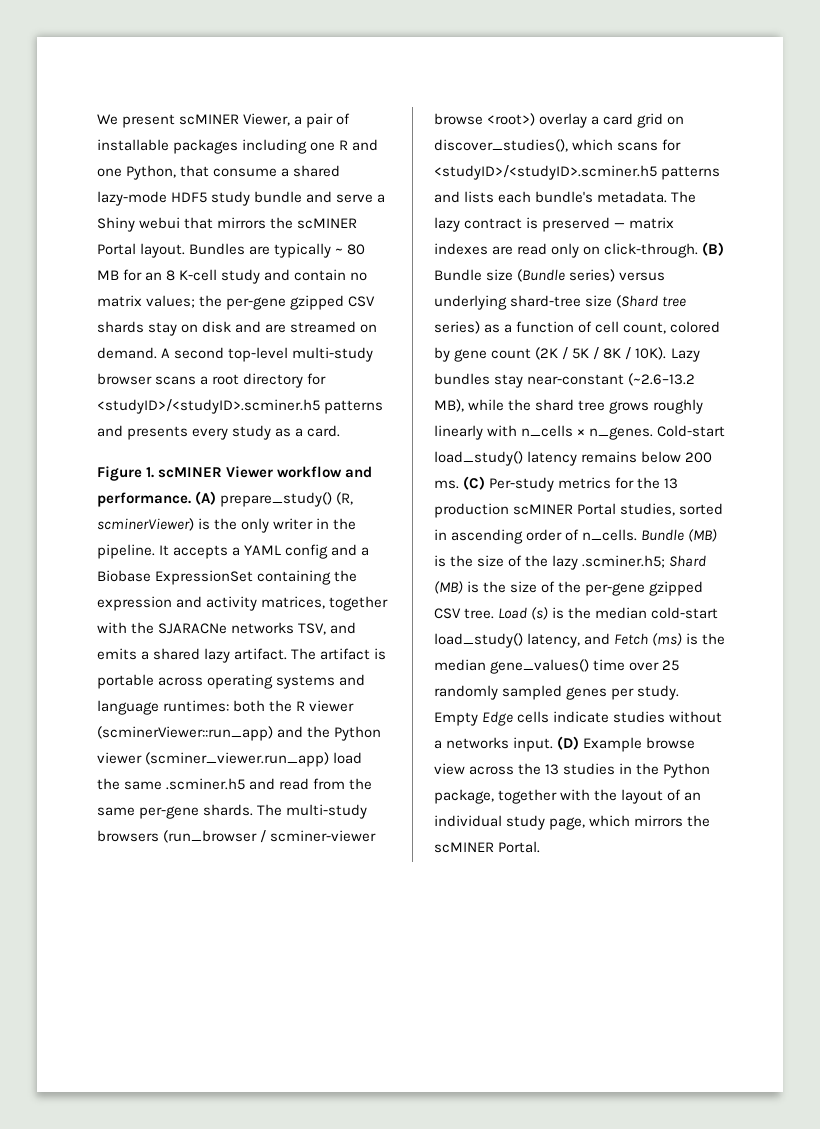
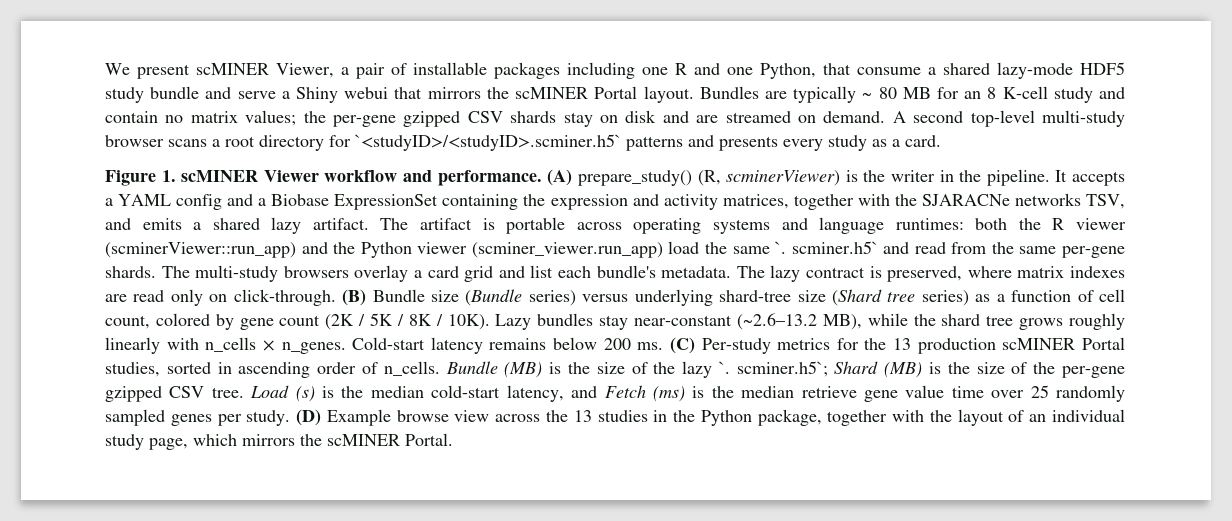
- A second top-level multi-study browser scans a root directory for <studyID>/<studyID>.scminer.h5 patterns and presents every study as a card.
+ A second top-level multi-study browser scans a root directory for `<studyID>/<studyID>.scminer.h5` patterns and presents every study as a card.
- (A) prepare_study() (R, scminerViewer) is the only writer in the pipeline.
+ (A) prepare_study() (R, scminerViewer) is the writer in the pipeline.
- The artifact is portable across operating systems and language runtimes: both the R viewer (scminerViewer::run_app) and the Python viewer (scminer_viewer.run_app) load the same .scminer.h5 and read from the same per-gene shards.
+ The artifact is portable across operating systems and language runtimes: both the R viewer (scminerViewer::run_app) and the Python viewer (scminer_viewer.run_app) load the same `. scminer.h5` and read from the same per-gene shards.
- The multi-study browsers (run_browser / scminer-viewer browse <root>) overlay a card grid on discover_studies(), which scans for <studyID>/<studyID>.scminer.h5 patterns and lists each bundle's metadata.
+ The multi-study browsers overlay a card grid and list each bundle's metadata.
- The lazy contract is preserved — matrix indexes are read only on click-through.
+ The lazy contract is preserved, where matrix indexes are read only on click-through.
- Cold-start load_study() latency remains below 200 ms.
+ Cold-start latency remains below 200 ms.
- Bundle (MB) is the size of the lazy .scminer.h5; Shard (MB) is the size of the per-gene gzipped CSV tree.
+ Bundle (MB) is the size of the lazy `. scminer.h5`; Shard (MB) is the size of the per-gene gzipped CSV tree.
- Load (s) is the median cold-start load_study() latency, and Fetch (ms) is the median gene_values() time over 25 randomly sampled genes per study.
+ Load (s) is the median cold-start latency, and Fetch (ms) is the median retrieve gene value time over 25 randomly sampled genes per study.
- Empty Edge cells indicate studies without a networks input.

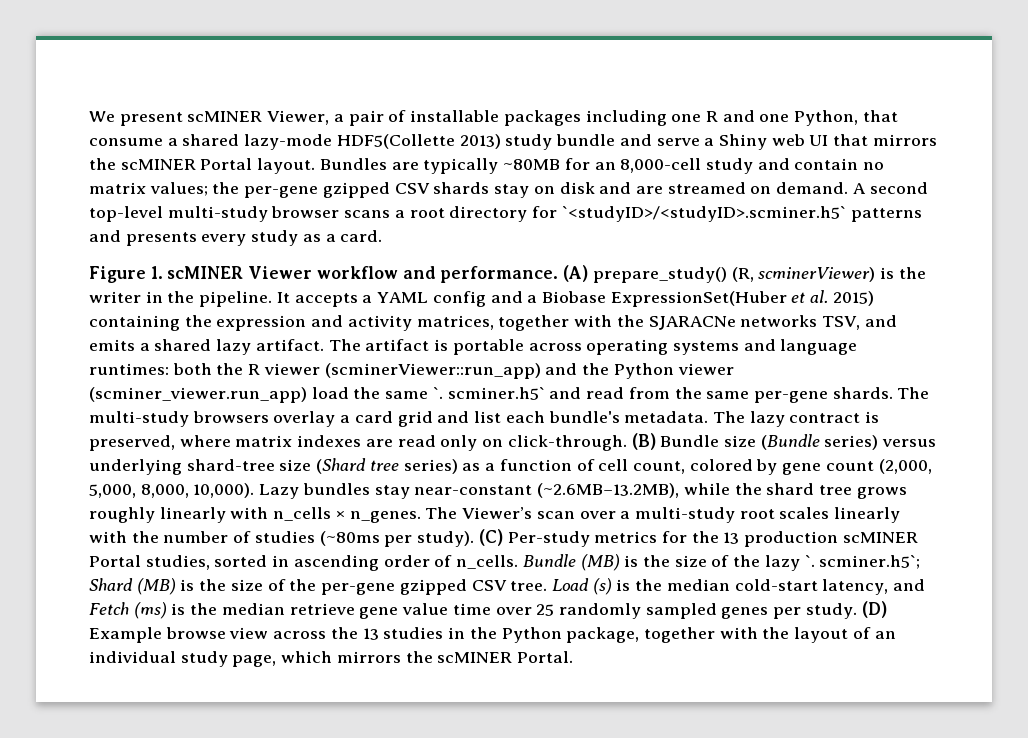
- We present scMINER Viewer, a pair of installable packages including one R and one Python, that consume a shared lazy-mode HDF5 study bundle and serve a Shiny webui that mirrors the scMINER Portal layout.
+ We present scMINER Viewer, a pair of installable packages including one R and one Python, that consume a shared lazy-mode HDF5(Collette 2013) study bundle and serve a Shiny web UI that mirrors the scMINER Portal layout.
- Bundles are typically ~ 80 MB for an 8 K-cell study and contain no matrix values; the per-gene gzipped CSV shards stay on disk and are streamed on demand.
+ Bundles are typically ~80MB for an 8,000-cell study and contain no matrix values; the per-gene gzipped CSV shards stay on disk and are streamed on demand.
- It accepts a YAML config and a Biobase ExpressionSet containing the expression and activity matrices, together with the SJARACNe networks TSV, and emits a shared lazy artifact.
+ It accepts a YAML config and a Biobase ExpressionSet(Huber et al. 2015) containing the expression and activity matrices, together with the SJARACNe networks TSV, and emits a shared lazy artifact.
- (B) Bundle size (Bundle series) versus underlying shard-tree size (Shard tree series) as a function of cell count, colored by gene count (2K / 5K / 8K / 10K).
+ (B) Bundle size (Bundle series) versus underlying shard-tree size (Shard tree series) as a function of cell count, colored by gene count (2,000, 5,000, 8,000, 10,000).
- Lazy bundles stay near-constant (~2.6–13.2 MB), while the shard tree grows roughly linearly with n_cells × n_genes.
+ Lazy bundles stay near-constant (~2.6MB–13.2MB), while the shard tree grows roughly linearly with n_cells × n_genes.
- Cold-start latency remains below 200 ms.
+ The Viewer’s scan over a multi-study root scales linearly with the number of studies (~80ms per study).

